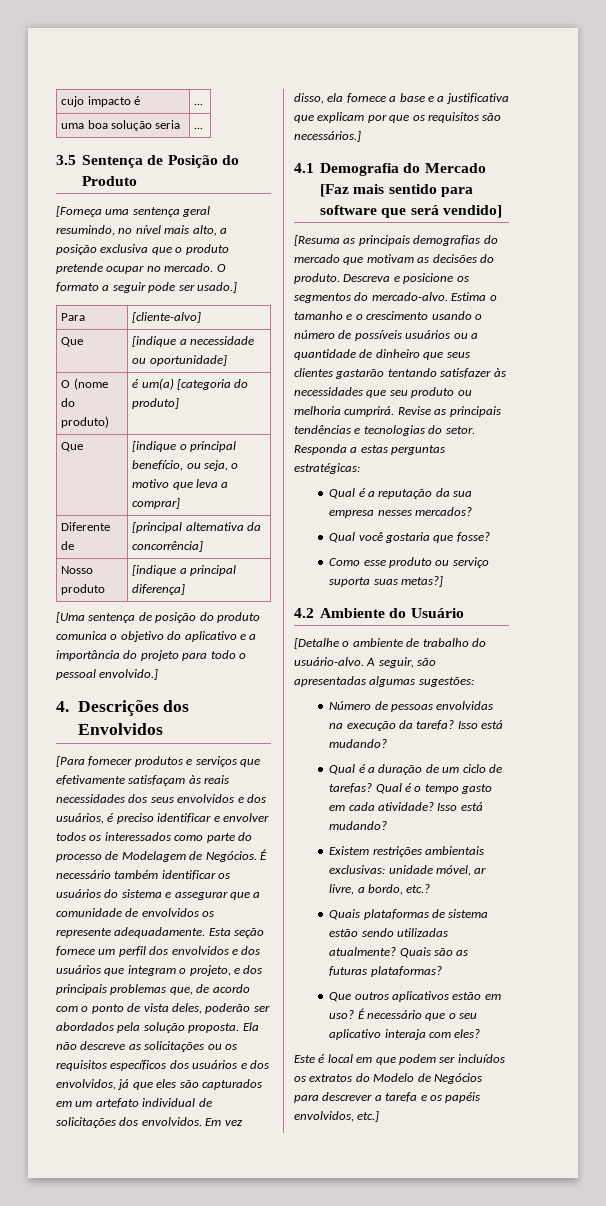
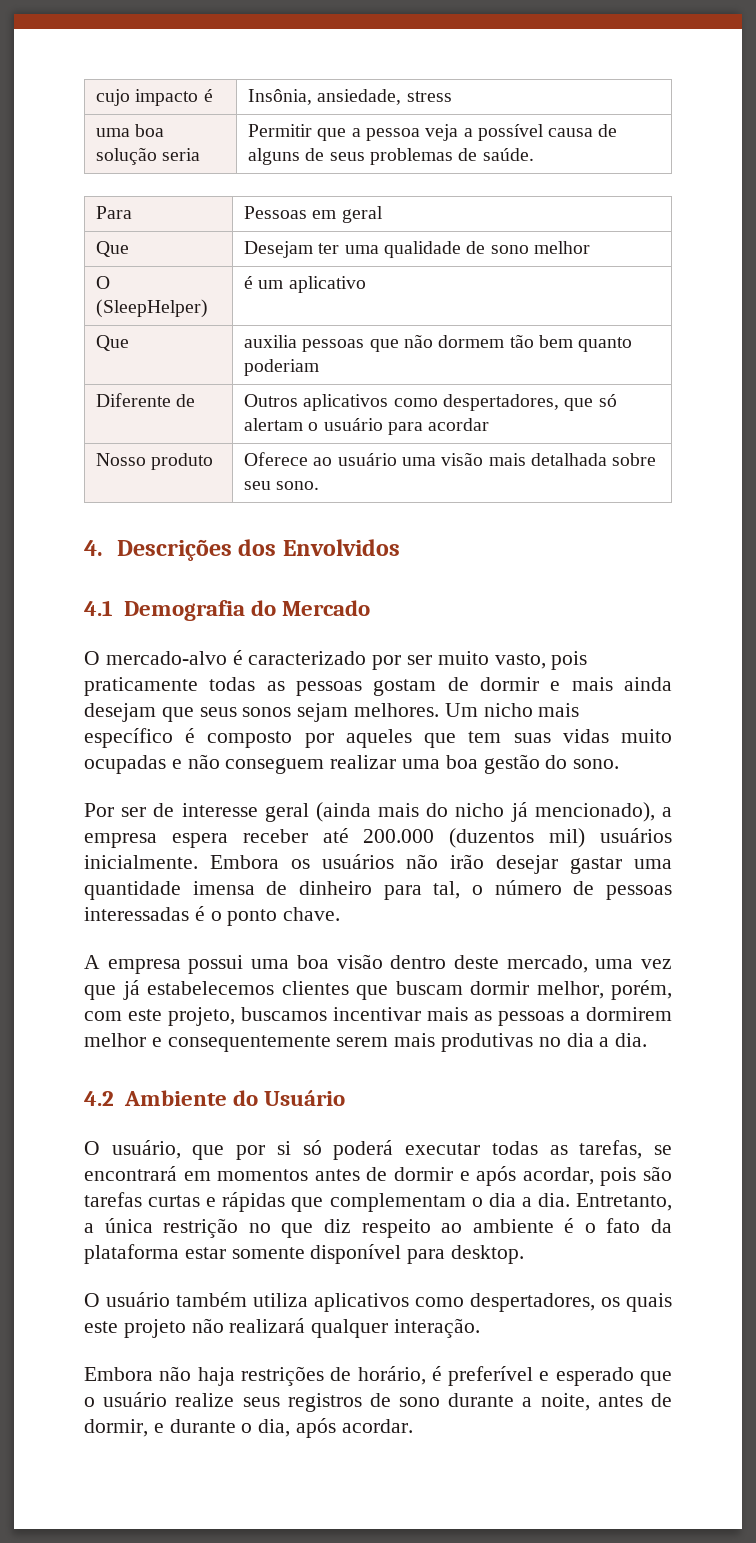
- cujo impacto é | ...
+ cujo impacto é | Insônia, ansiedade, stress
- uma boa solução seria | ...
- 3.5 Sentença de Posição do Produto
- [Forneça uma sentença geral resumindo, no nível mais alto, a posição exclusiva que o produto pretende ocupar no mercado. O formato a seguir pode ser usado.]
- Para | [cliente-alvo]
- Que | [indique a necessidade ou oportunidade]
- O (nome do produto) | é um(a) [categoria do produto]
- Que | [indique o principal benefício, ou seja, o motivo que leva a comprar]
- Diferente de | [principal alternativa da concorrência]
- Nosso produto | [indique a principal diferença]
- [Uma sentença de posição do produto comunica o objetivo do aplicativo e a importância do projeto para todo o pessoal envolvido.]
+ uma boa solução seria | Permitir que a pessoa veja a possível causa de alguns de seus problemas de saúde.
+ Para | Pessoas em geral
+ Que | Desejam ter uma qualidade de sono melhor
+ O (SleepHelper) | é um aplicativo
+ Que | auxilia pessoas que não dormem tão bem quanto poderiam
+ Diferente de | Outros aplicativos como despertadores, que só alertam o usuário para acordar
+ Nosso produto | Oferece ao usuário uma visão mais detalhada sobre seu sono.
  4. Descrições dos Envolvidos
- [Para fornecer produtos e serviços que efetivamente satisfaçam às reais necessidades dos seus envolvidos e dos usuários, é preciso identificar e envolver todos os interessados como parte do processo de Modelagem de Negócios. É necessário também identificar os usuários do sistema e assegurar que a comunidade de envolvidos os represente adequadamente. Esta seção fornece um perfil dos envolvidos e dos usuários que integram o projeto, e dos principais problemas que, de acordo com o ponto de vista deles, poderão ser abordados pela solução proposta. Ela não descreve as solicitações ou os requisitos específicos dos usuários e dos envolvidos, já que eles são capturados em um artefato individual de solicitações dos envolvidos. Em vez disso, ela fornece a base e a justificativa que explicam por que os requisitos são necessários.]
- 4.1 Demografia do Mercado [Faz mais sentido para software que será vendido]
- [Resuma as principais demografias do mercado que motivam as decisões do produto. Descreva e posicione os segmentos do mercado-alvo. Estima o tamanho e o crescimento usando o número de possíveis usuários ou a quantidade de dinheiro que seus clientes gastarão tentando satisfazer às necessidades que seu produto ou melhoria cumprirá. Revise as principais tendências e tecnologias do setor. Responda a estas perguntas estratégicas:
- Qual é a reputação da sua empresa nesses mercados?
- Qual você gostaria que fosse?
- Como esse produto ou serviço suporta suas metas?]
+ 4.1 Demografia do Mercado
+ O mercado-alvo é caracterizado por ser muito vasto, pois praticamente todas as pessoas gostam de dormir e mais ainda desejam que seus sonos sejam melhores. Um nicho mais específico é composto por aqueles que tem suas vidas muito ocupadas e não conseguem realizar uma boa gestão do sono.
+ Por ser de interesse geral (ainda mais do nicho já mencionado), a empresa espera receber até 200.000 (duzentos mil) usuários inicialmente. Embora os usuários não irão desejar gastar uma quantidade imensa de dinheiro para tal, o número de pessoas interessadas é o ponto chave.
+ A empresa possui uma boa visão dentro deste mercado, uma vez que já estabelecemos clientes que buscam dormir melhor, porém, com este projeto, buscamos incentivar mais as pessoas a dormirem melhor e consequentemente serem mais produtivas no dia a dia.
  4.2 Ambiente do Usuário
- [Detalhe o ambiente de trabalho do usuário-alvo. A seguir, são apresentadas algumas sugestões:
- Número de pessoas envolvidas na execução da tarefa? Isso está mudando?
- Qual é a duração de um ciclo de tarefas? Qual é o tempo gasto em cada atividade? Isso está mudando?
- Existem restrições ambientais exclusivas: unidade móvel, ar livre, a bordo, etc.?
- Quais plataformas de sistema estão sendo utilizadas atualmente? Quais são as futuras plataformas?
- Que outros aplicativos estão em uso? É necessário que o seu aplicativo interaja com eles?
- Este é local em que podem ser incluídos os extratos do Modelo de Negócios para descrever a tarefa e os papéis envolvidos, etc.]
+ O usuário, que por si só poderá executar todas as tarefas, se encontrará em momentos antes de dormir e após acordar, pois são tarefas curtas e rápidas que complementam o dia a dia. Entretanto, a única restrição no que diz respeito ao ambiente é o fato da plataforma estar somente disponível para desktop.
+ O usuário também utiliza aplicativos como despertadores, os quais este projeto não realizará qualquer interação.
+ Embora não haja restrições de horário, é preferível e esperado que o usuário realize seus registros de sono durante a noite, antes de dormir, e durante o dia, após acordar.

